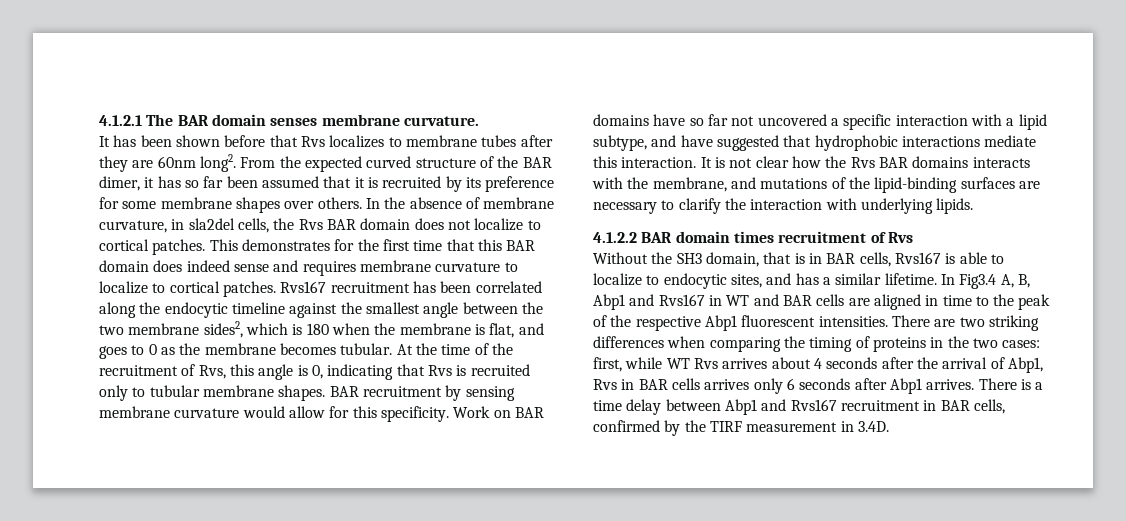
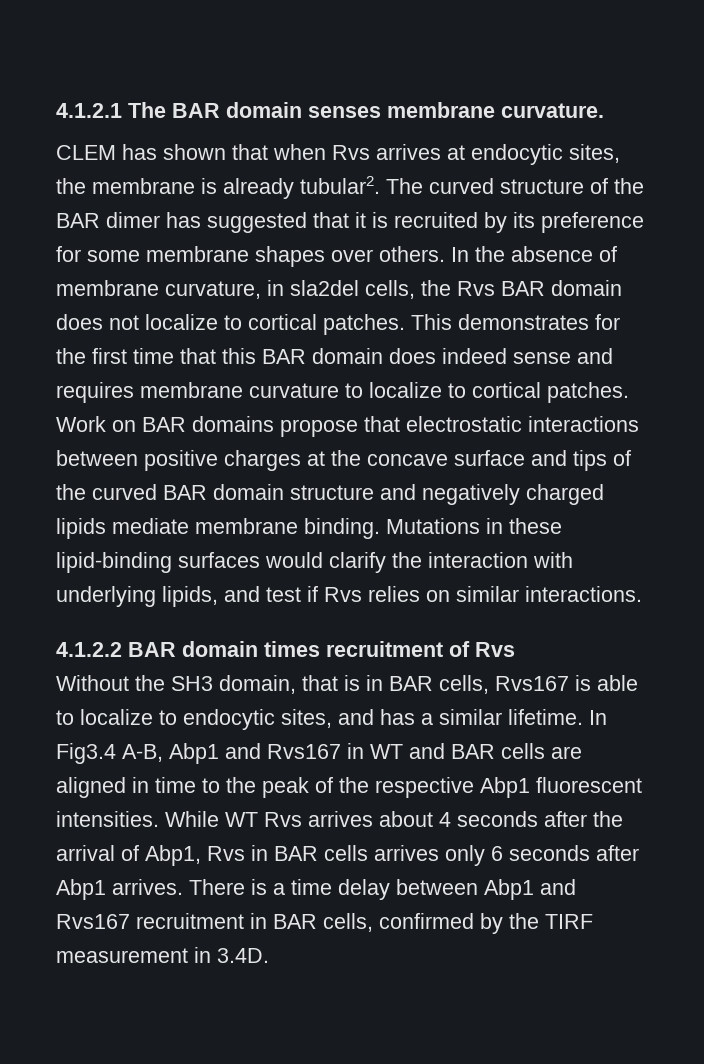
- It has been shown before that Rvs localizes to membrane tubes after they are 60nm long2. From the expected curved structure of the BAR dimer, it has so far been assumed that it is recruited by its preference for some membrane shapes over others.
+ CLEM has shown that when Rvs arrives at endocytic sites, the membrane is already tubular2. The curved structure of the BAR dimer has suggested that it is recruited by its preference for some membrane shapes over others.
- Rvs167 recruitment has been correlated along the endocytic timeline against the smallest angle between the two membrane sides2, which is 180 when the membrane is flat, and goes to 0 as the membrane becomes tubular. At the time of the recruitment of Rvs, this angle is 0, indicating that Rvs is recruited only to tubular membrane shapes. BAR recruitment by sensing membrane curvature would allow for this specificity. Work on BAR domains have so far not uncovered a specific interaction with a lipid subtype, and have suggested that hydrophobic interactions mediate this interaction. It is not clear how the Rvs BAR domains interacts with the membrane, and mutations of the lipid-binding surfaces are necessary to clarify the interaction with underlying lipids.
+ Work on BAR domains propose that electrostatic interactions between positive charges at the concave surface and tips of the curved BAR domain structure and negatively charged lipids mediate membrane binding. Mutations in these lipid-binding surfaces would clarify the interaction with underlying lipids, and test if Rvs relies on similar interactions.
- In Fig3.4 A, B, Abp1 and Rvs167 in WT and BAR cells are aligned in time to the peak of the respective Abp1 fluorescent intensities.
+ In Fig3.4 A-B, Abp1 and Rvs167 in WT and BAR cells are aligned in time to the peak of the respective Abp1 fluorescent intensities.
- There are two striking differences when comparing the timing of proteins in the two cases: first, while WT Rvs arrives about 4 seconds after the arrival of Abp1, Rvs in BAR cells arrives only 6 seconds after Abp1 arrives.
+ While WT Rvs arrives about 4 seconds after the arrival of Abp1, Rvs in BAR cells arrives only 6 seconds after Abp1 arrives.

